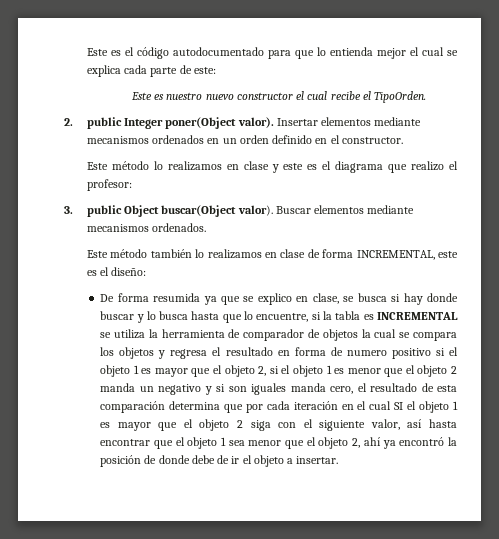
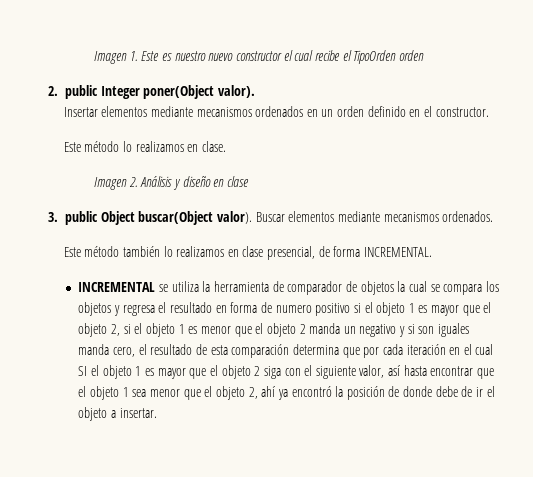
- Este es el código autodocumentado para que lo entienda mejor el cual se explica cada parte de este:
- Este es nuestro nuevo constructor el cual recibe el TipoOrden.
+ Imagen 1. Este es nuestro nuevo constructor el cual recibe el TipoOrden orden
- 2. public Integer poner(Object valor). Insertar elementos mediante mecanismos ordenados en un orden definido en el constructor.
+ 2. public Integer poner(Object valor).
+ Insertar elementos mediante mecanismos ordenados en un orden definido en el constructor.
- Este método lo realizamos en clase y este es el diagrama que realizo el profesor:
+ Este método lo realizamos en clase.
+ Imagen 2. Análisis y diseño en clase
- Este método también lo realizamos en clase de forma INCREMENTAL, este es el diseño:
- De forma resumida ya que se explico en clase, se busca si hay donde buscar y lo busca hasta que lo encuentre, si la tabla es INCREMENTAL se utiliza la herramienta de comparador de objetos la cual se compara los objetos y regresa el resultado en forma de numero positivo si el objeto 1 es mayor que el objeto 2, si el objeto 1 es menor que el objeto 2 manda un negativo y si son iguales manda cero, el resultado de esta comparación determina que por cada iteración en el cual SI el objeto 1 es mayor que el objeto 2 siga con el siguiente valor, así hasta encontrar que el objeto 1 sea menor que el objeto 2, ahí ya encontró la posición de donde debe de ir el objeto a insertar.
+ Este método también lo realizamos en clase presencial, de forma INCREMENTAL.
+ INCREMENTAL se utiliza la herramienta de comparador de objetos la cual se compara los objetos y regresa el resultado en forma de numero positivo si el objeto 1 es mayor que el objeto 2, si el objeto 1 es menor que el objeto 2 manda un negativo y si son iguales manda cero, el resultado de esta comparación determina que por cada iteración en el cual SI el objeto 1 es mayor que el objeto 2 siga con el siguiente valor, así hasta encontrar que el objeto 1 sea menor que el objeto 2, ahí ya encontró la posición de donde debe de ir el objeto a insertar.

